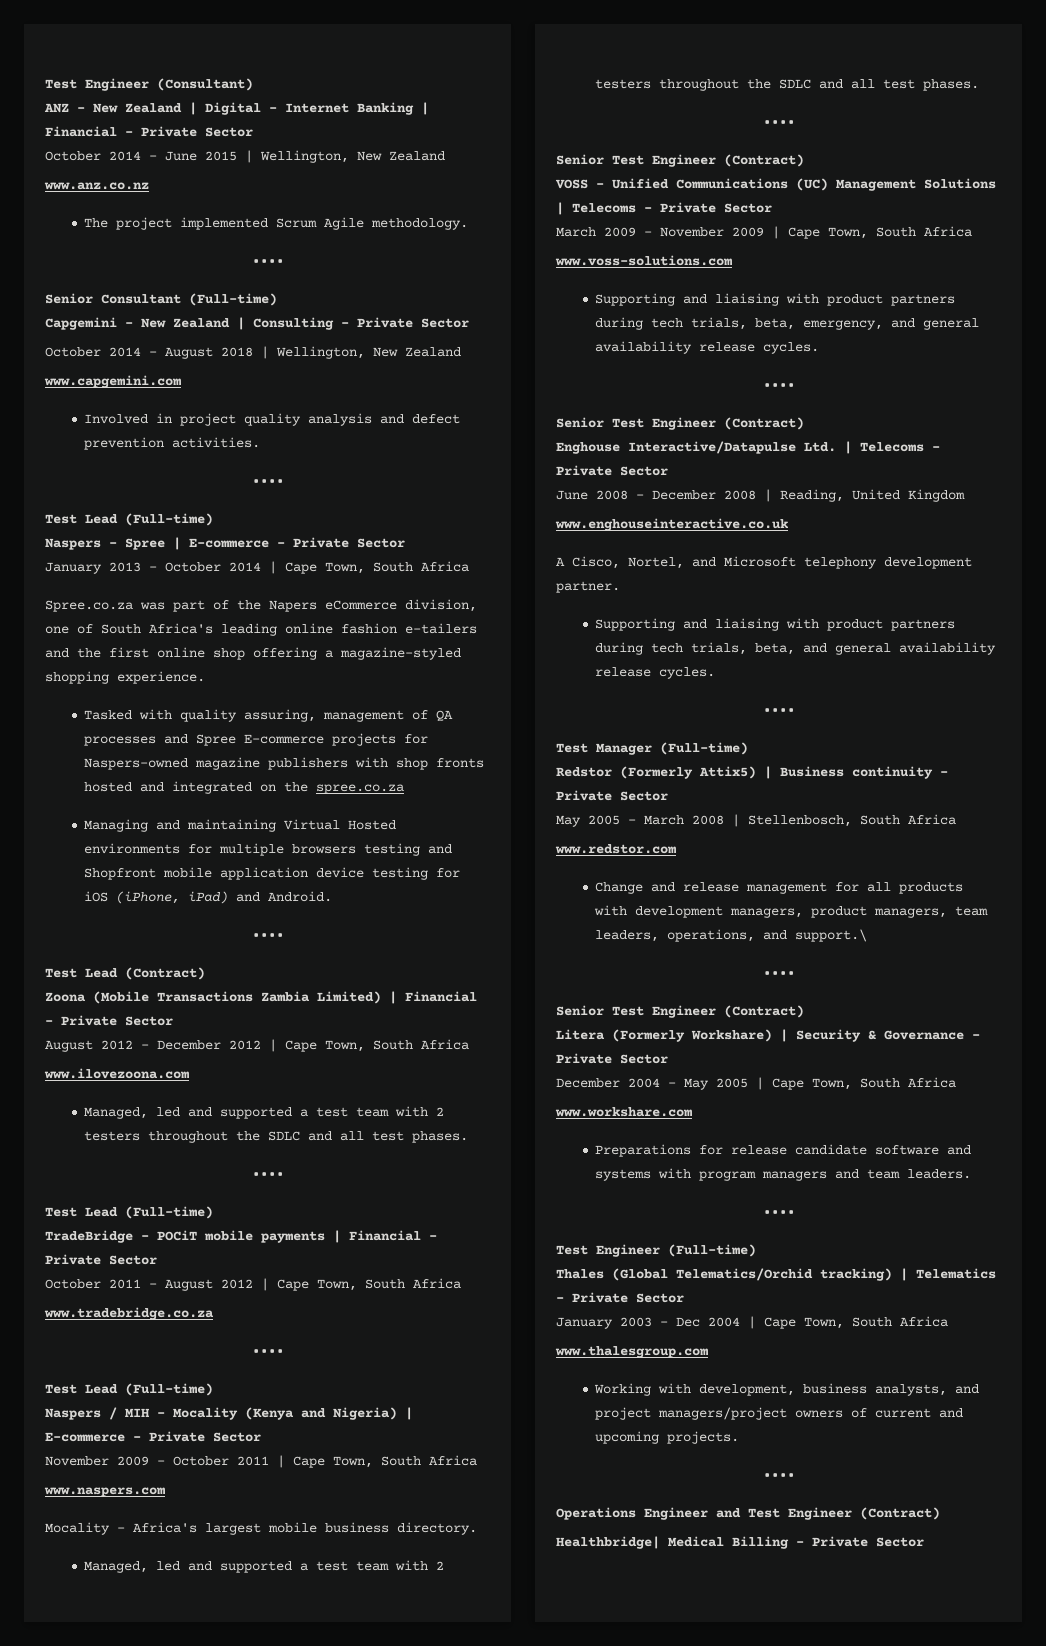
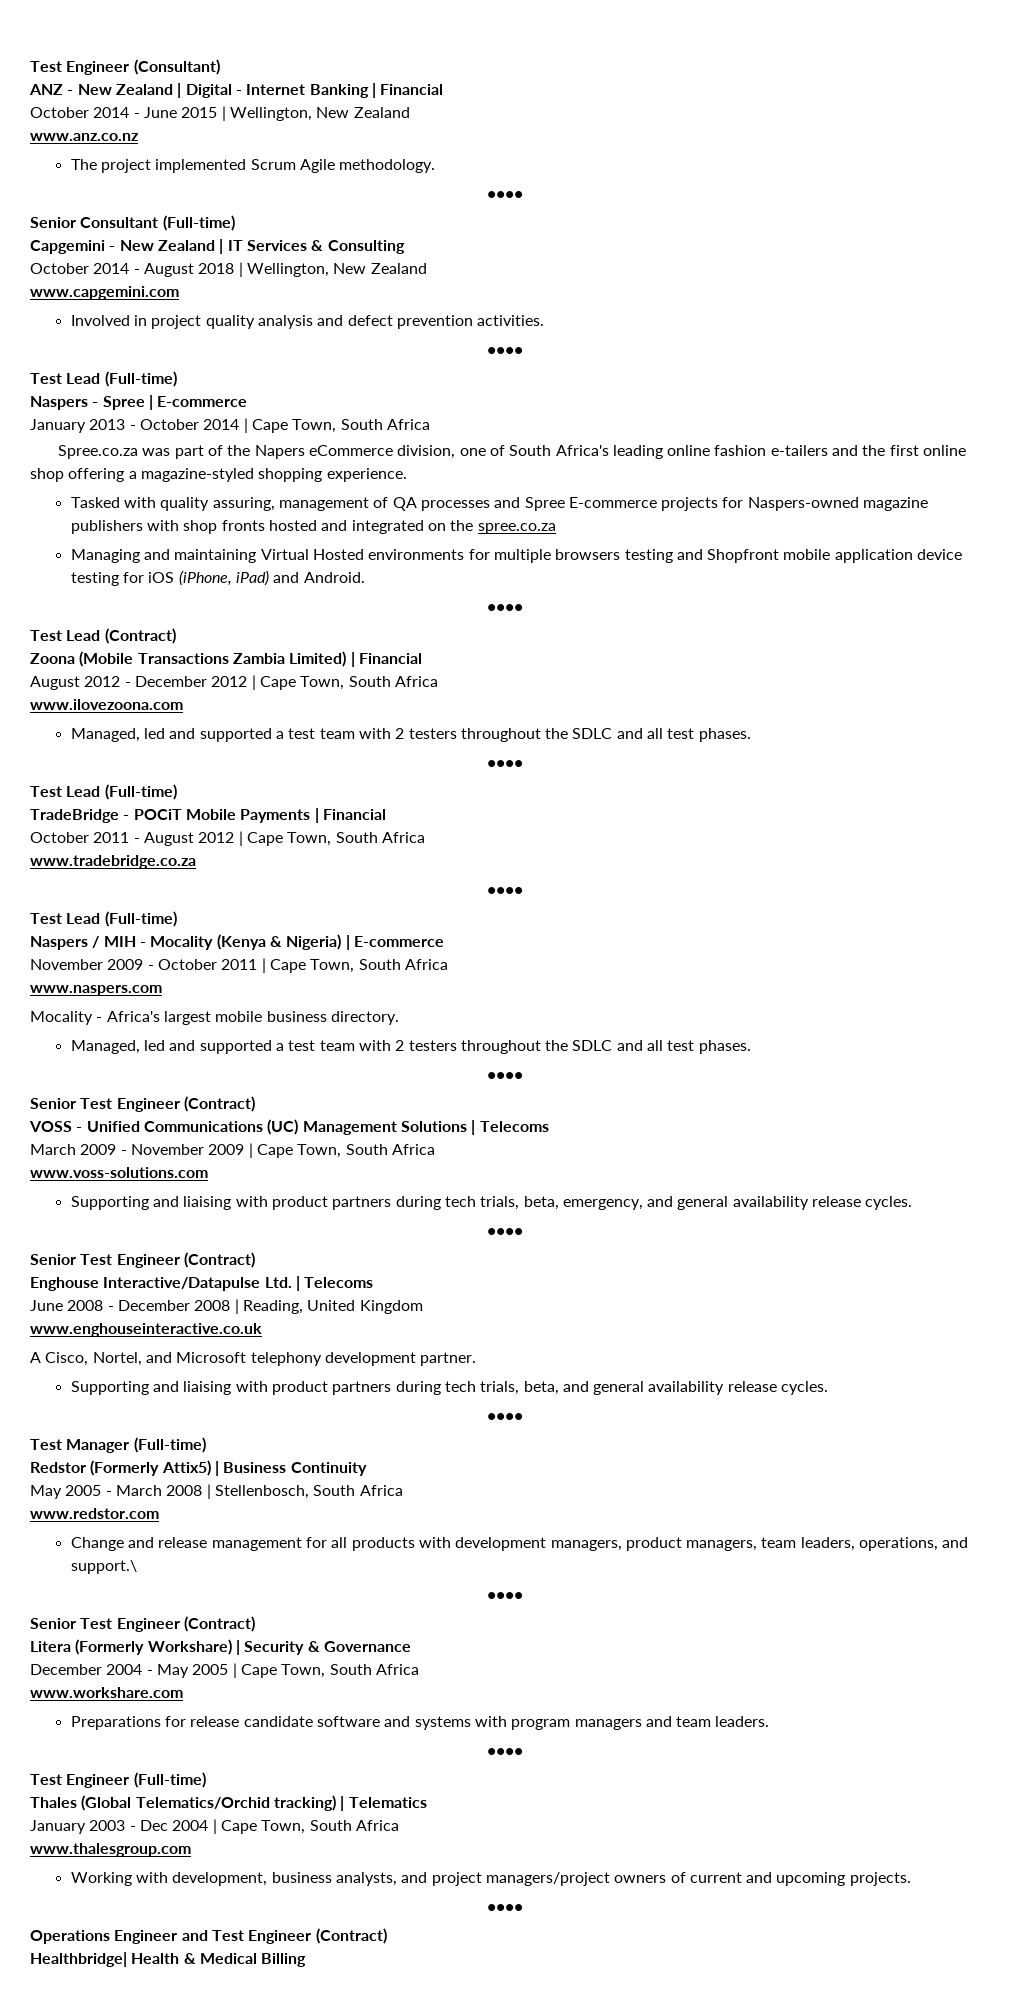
- ANZ - New Zealand | Digital - Internet Banking | Financial - Private Sector
+ ANZ - New Zealand | Digital - Internet Banking | Financial
- Capgemini - New Zealand | Consulting - Private Sector
+ Capgemini - New Zealand | IT Services & Consulting
- Naspers - Spree | E-commerce - Private Sector
+ Naspers - Spree | E-commerce
- Zoona (Mobile Transactions Zambia Limited) | Financial - Private Sector
+ Zoona (Mobile Transactions Zambia Limited) | Financial
- TradeBridge - POCiT mobile payments | Financial - Private Sector
+ TradeBridge - POCiT Mobile Payments | Financial
- Naspers / MIH - Mocality (Kenya and Nigeria) | E-commerce - Private Sector
+ Naspers / MIH - Mocality (Kenya & Nigeria) | E-commerce
- VOSS - Unified Communications (UC) Management Solutions | Telecoms - Private Sector
+ VOSS - Unified Communications (UC) Management Solutions | Telecoms
- Enghouse Interactive/Datapulse Ltd. | Telecoms - Private Sector
+ Enghouse Interactive/Datapulse Ltd. | Telecoms
- Redstor (Formerly Attix5) | Business continuity - Private Sector
+ Redstor (Formerly Attix5) | Business Continuity
- Litera (Formerly Workshare) | Security & Governance - Private Sector
+ Litera (Formerly Workshare) | Security & Governance
- Thales (Global Telematics/Orchid tracking) | Telematics - Private Sector
+ Thales (Global Telematics/Orchid tracking) | Telematics
- Healthbridge| Medical Billing - Private Sector
+ Healthbridge| Health & Medical Billing

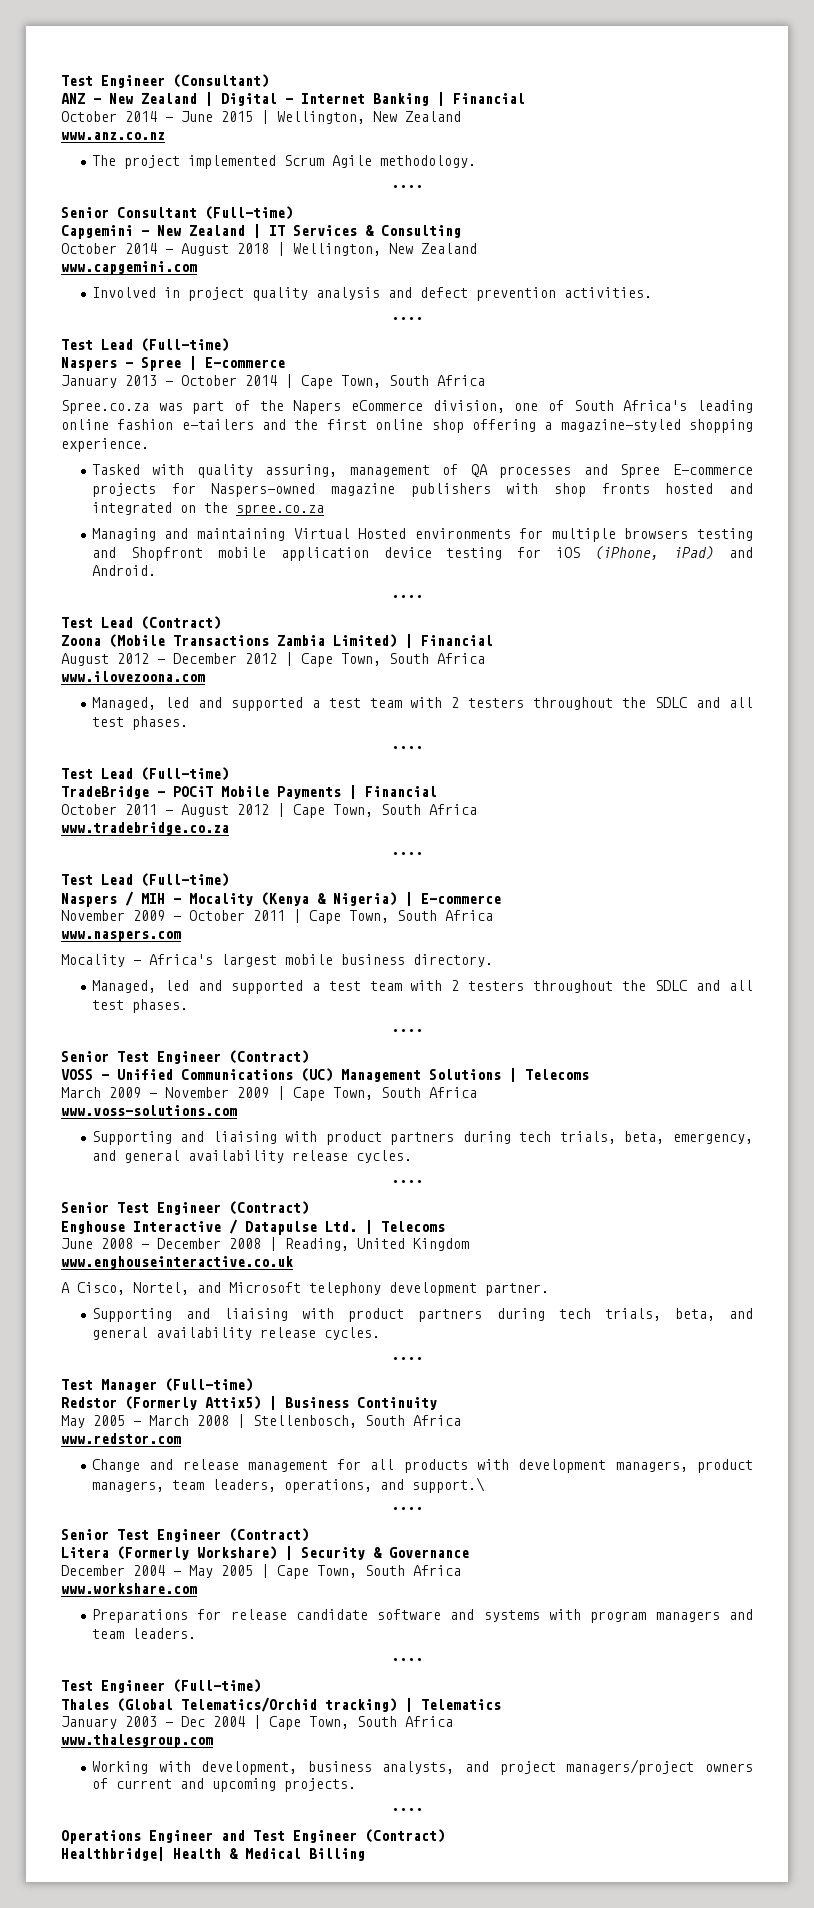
- Enghouse Interactive/Datapulse Ltd. | Telecoms
+ Enghouse Interactive / Datapulse Ltd. | Telecoms

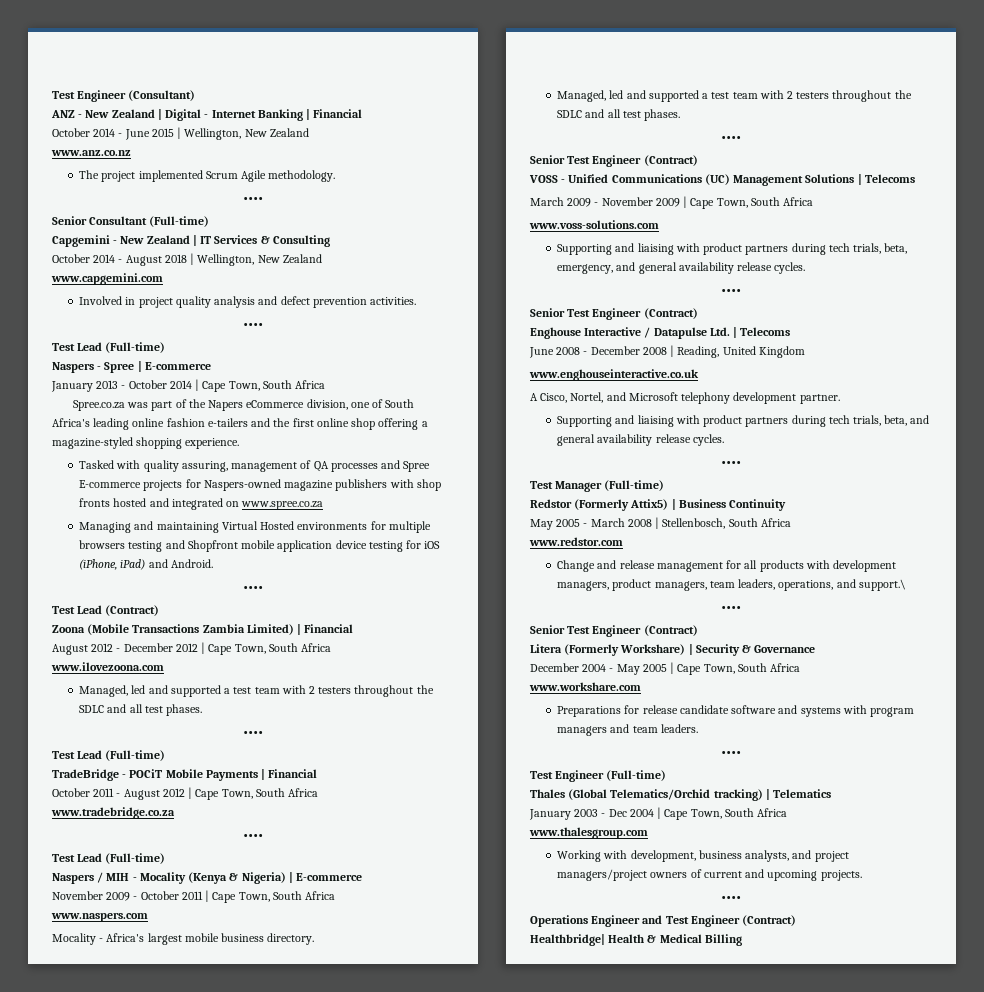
- Tasked with quality assuring, management of QA processes and Spree E-commerce projects for Naspers-owned magazine publishers with shop fronts hosted and integrated on the spree.co.za
+ Tasked with quality assuring, management of QA processes and Spree E-commerce projects for Naspers-owned magazine publishers with shop fronts hosted and integrated on www.spree.co.za

